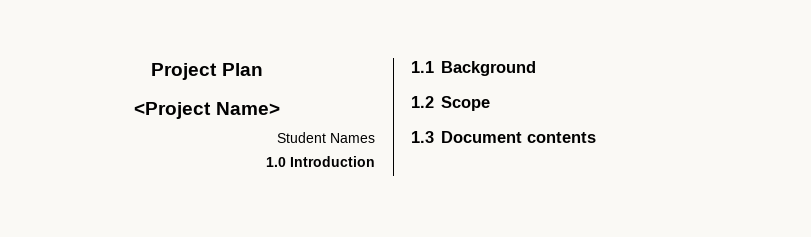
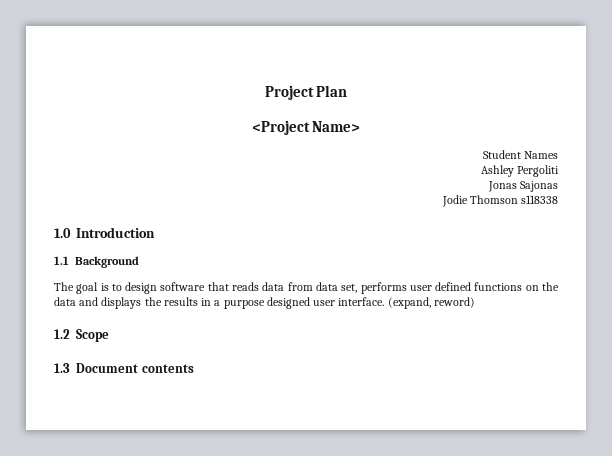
+ Ashley Pergoliti
+ Jonas Sajonas
+ Jodie Thomson s118338
  1.0 Introduction
  1.1 Background
+ The goal is to design software that reads data from data set, performs user defined functions on the data and displays the results in a purpose designed user interface. (expand, reword)

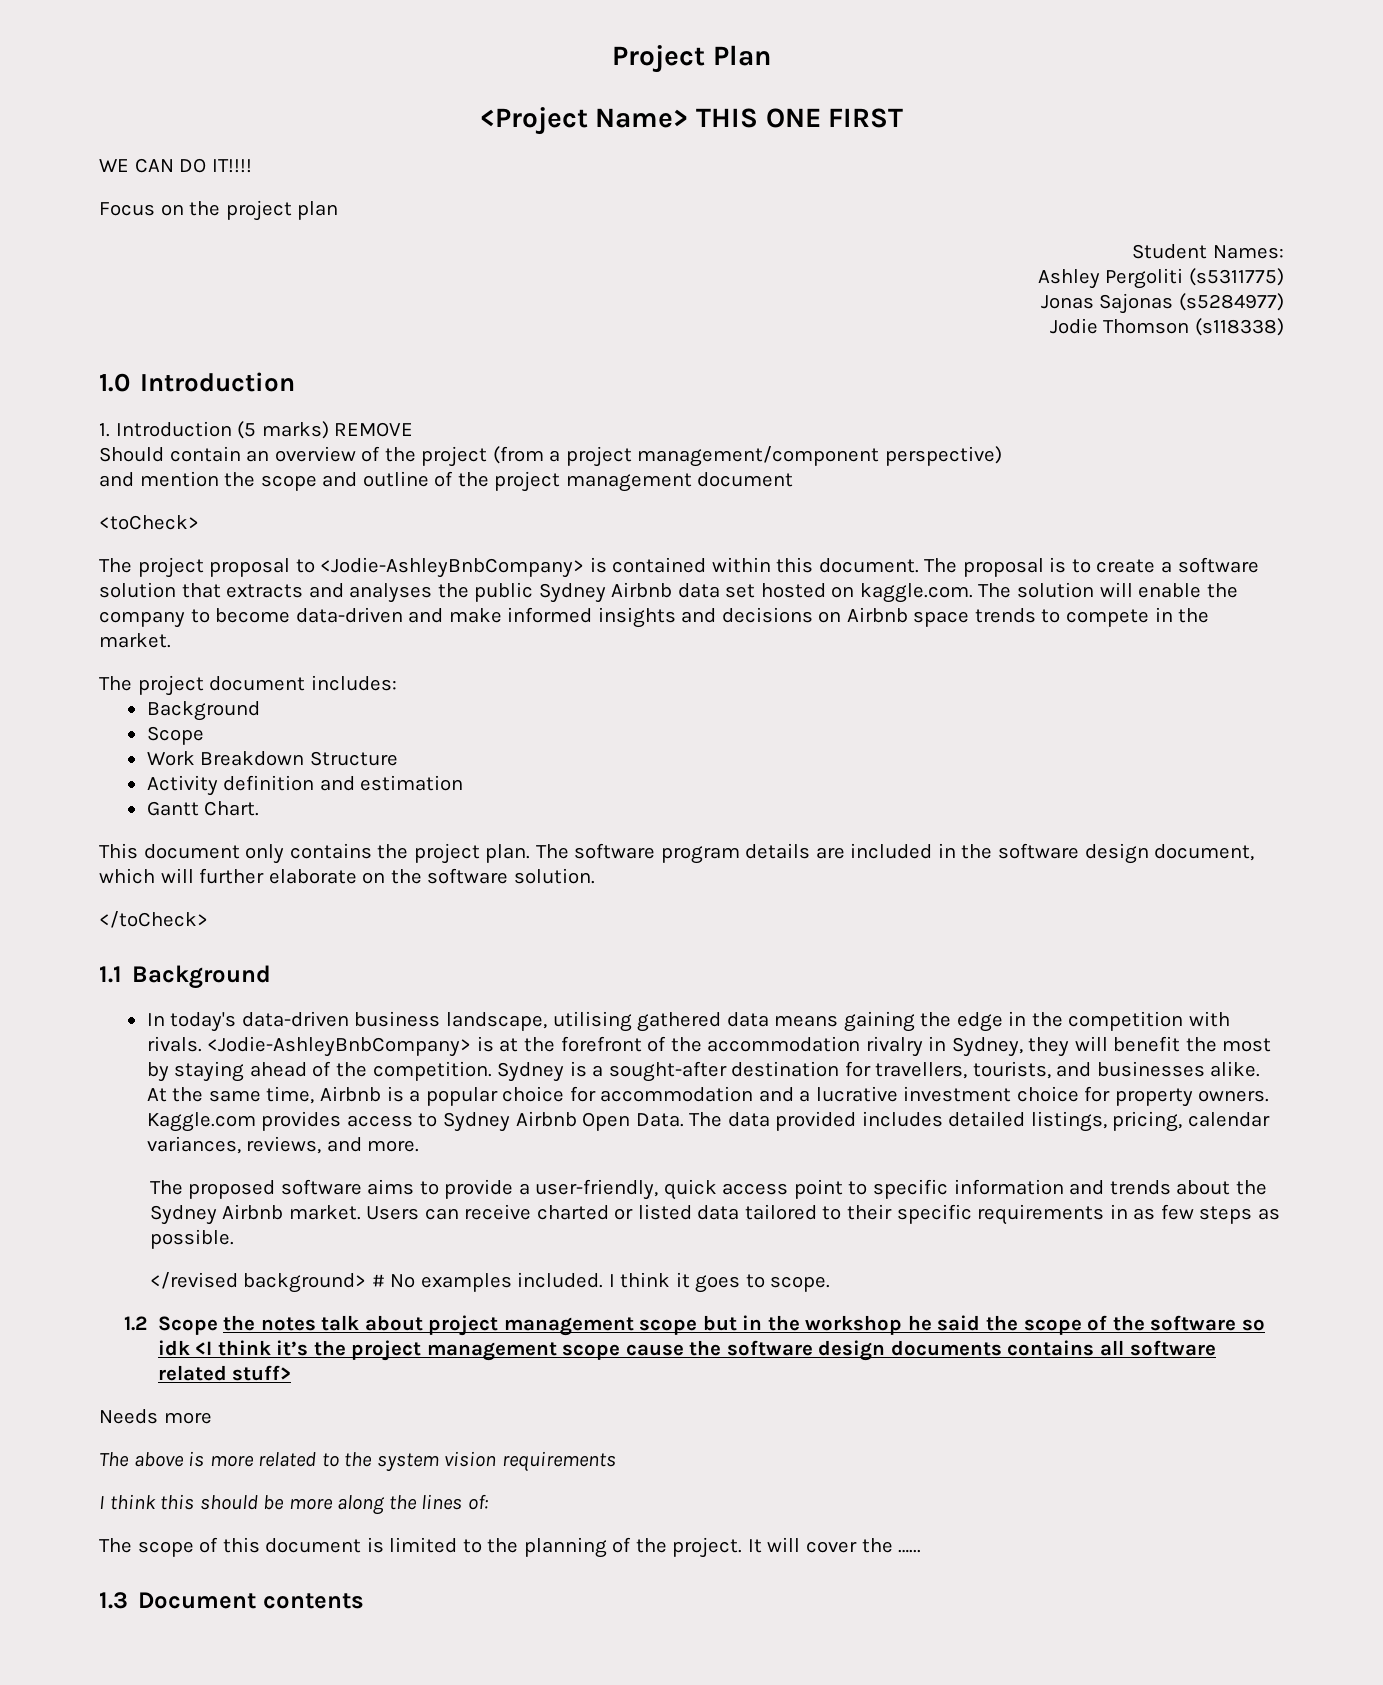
- <Project Name>
+ <Project Name> THIS ONE FIRST
+ WE CAN DO IT!!!!
+ Focus on the project plan
- Student Names
+ Student Names:
- Ashley Pergoliti
+ Ashley Pergoliti (s5311775)
- Jonas Sajonas
+ Jonas Sajonas (s5284977)
- Jodie Thomson s118338
+ Jodie Thomson (s118338)
+ 1. Introduction (5 marks) REMOVE
+ Should contain an overview of the project (from a project management/component perspective)
+ and mention the scope and outline of the project management document
+ <toCheck>
+ The project proposal to <Jodie-AshleyBnbCompany> is contained within this document. The proposal is to create a software solution that extracts and analyses the public Sydney Airbnb data set hosted on kaggle.com. The solution will enable the company to become data-driven and make informed insights and decisions on Airbnb space trends to compete in the market.
+ The project document includes:
+ Background
+ Scope
+ Work Breakdown Structure
+ Activity definition and estimation
+ Gantt Chart.
+ This document only contains the project plan. The software program details are included in the software design document, which will further elaborate on the software solution.
+ </toCheck>
  1.1 Background
- The goal is to design software that reads data from data set, performs user defined functions on the data and displays the results in a purpose designed user interface. (expand, reword)
- 1.2 Scope
+ In today's data-driven business landscape, utilising gathered data means gaining the edge in the competition with rivals. <Jodie-AshleyBnbCompany> is at the forefront of the accommodation rivalry in Sydney, they will benefit the most by staying ahead of the competition. Sydney is a sought-after destination for travellers, tourists, and businesses alike. At the same time, Airbnb is a popular choice for accommodation and a lucrative investment choice for property owners. Kaggle.com provides access to Sydney Airbnb Open Data. The data provided includes detailed listings, pricing, calendar variances, reviews, and more.
+ The proposed software aims to provide a user-friendly, quick access point to specific information and trends about the Sydney Airbnb market. Users can receive charted or listed data tailored to their specific requirements in as few steps as possible.
+ </revised background> # No examples included. I think it goes to scope.
+ 1.2 Scope the notes talk about project management scope but in the workshop he said the scope of the software so idk <I think it’s the project management scope cause the software design documents contains all software related stuff>
+ Needs more
+ The above is more related to the system vision requirements
+ I think this should be more along the lines of:
+ The scope of this document is limited to the planning of the project. It will cover the …...

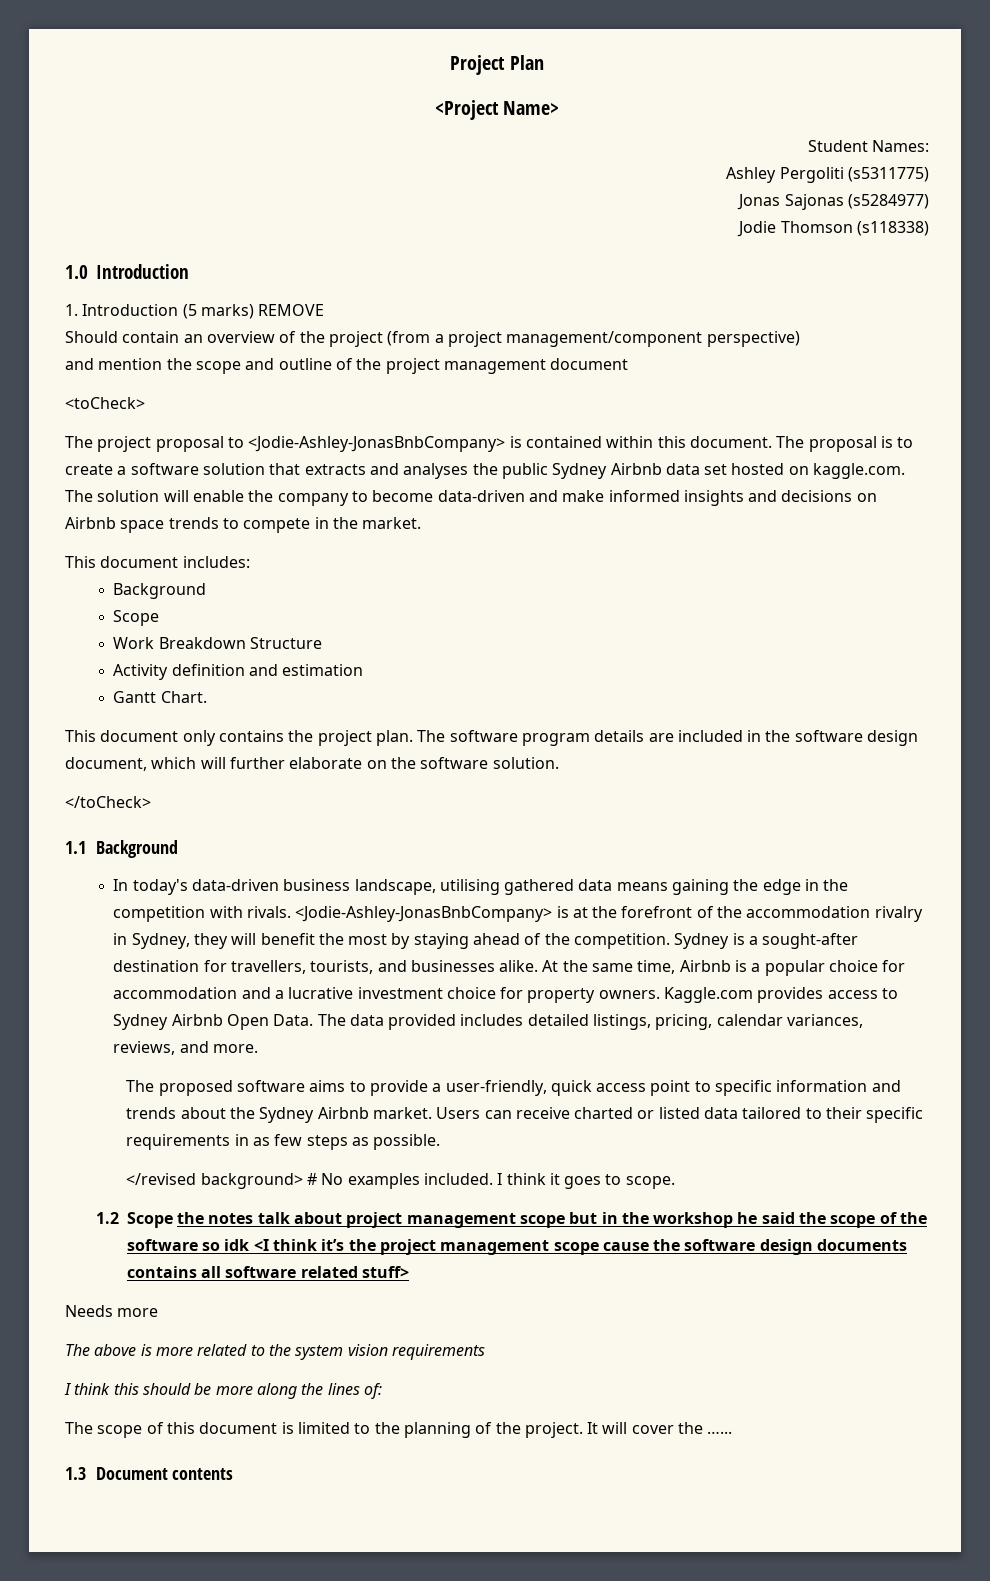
- <Project Name> THIS ONE FIRST
- WE CAN DO IT!!!!
- Focus on the project plan
+ <Project Name>
- The project proposal to <Jodie-AshleyBnbCompany> is contained within this document.
+ The project proposal to <Jodie-Ashley-JonasBnbCompany> is contained within this document.
- The project document includes:
+ This document includes:
- <Jodie-AshleyBnbCompany> is at the forefront of the accommodation rivalry in Sydney, they will benefit the most by staying ahead of the competition.
+ <Jodie-Ashley-JonasBnbCompany> is at the forefront of the accommodation rivalry in Sydney, they will benefit the most by staying ahead of the competition.

